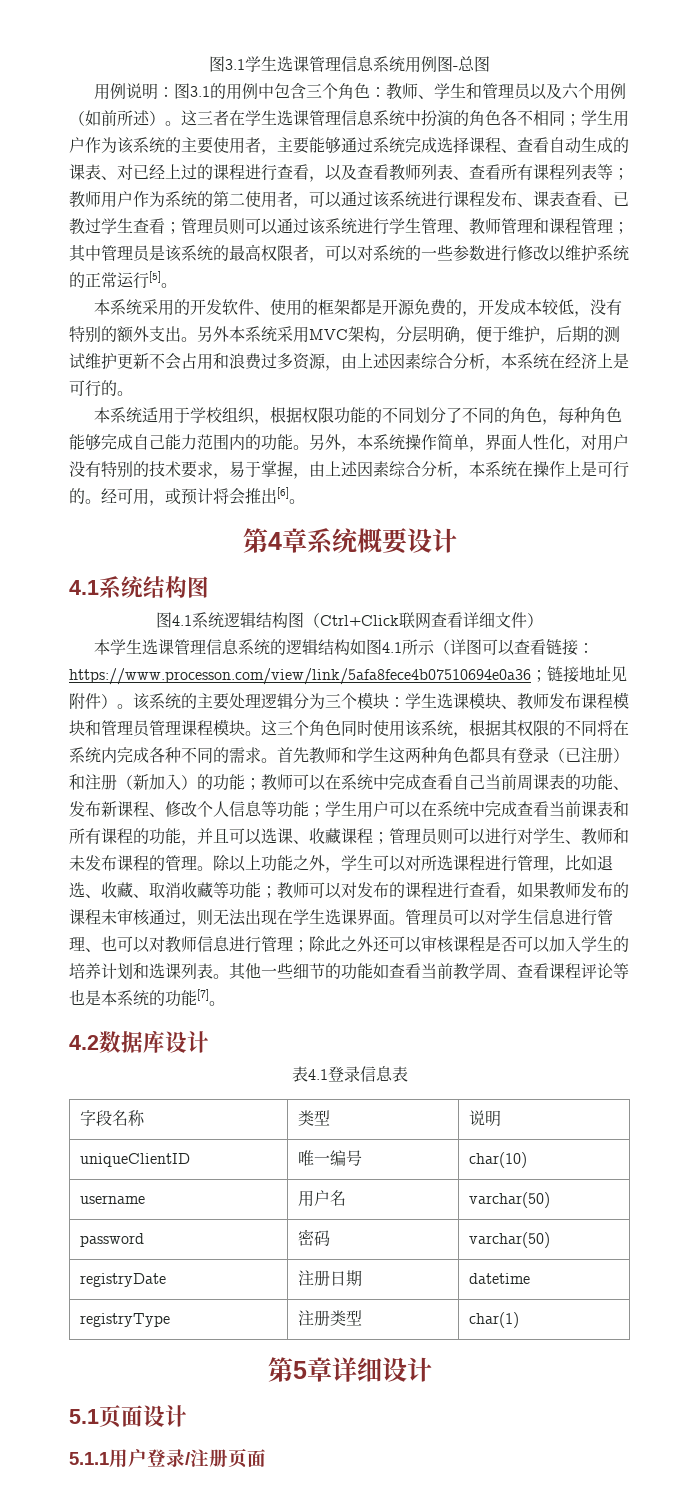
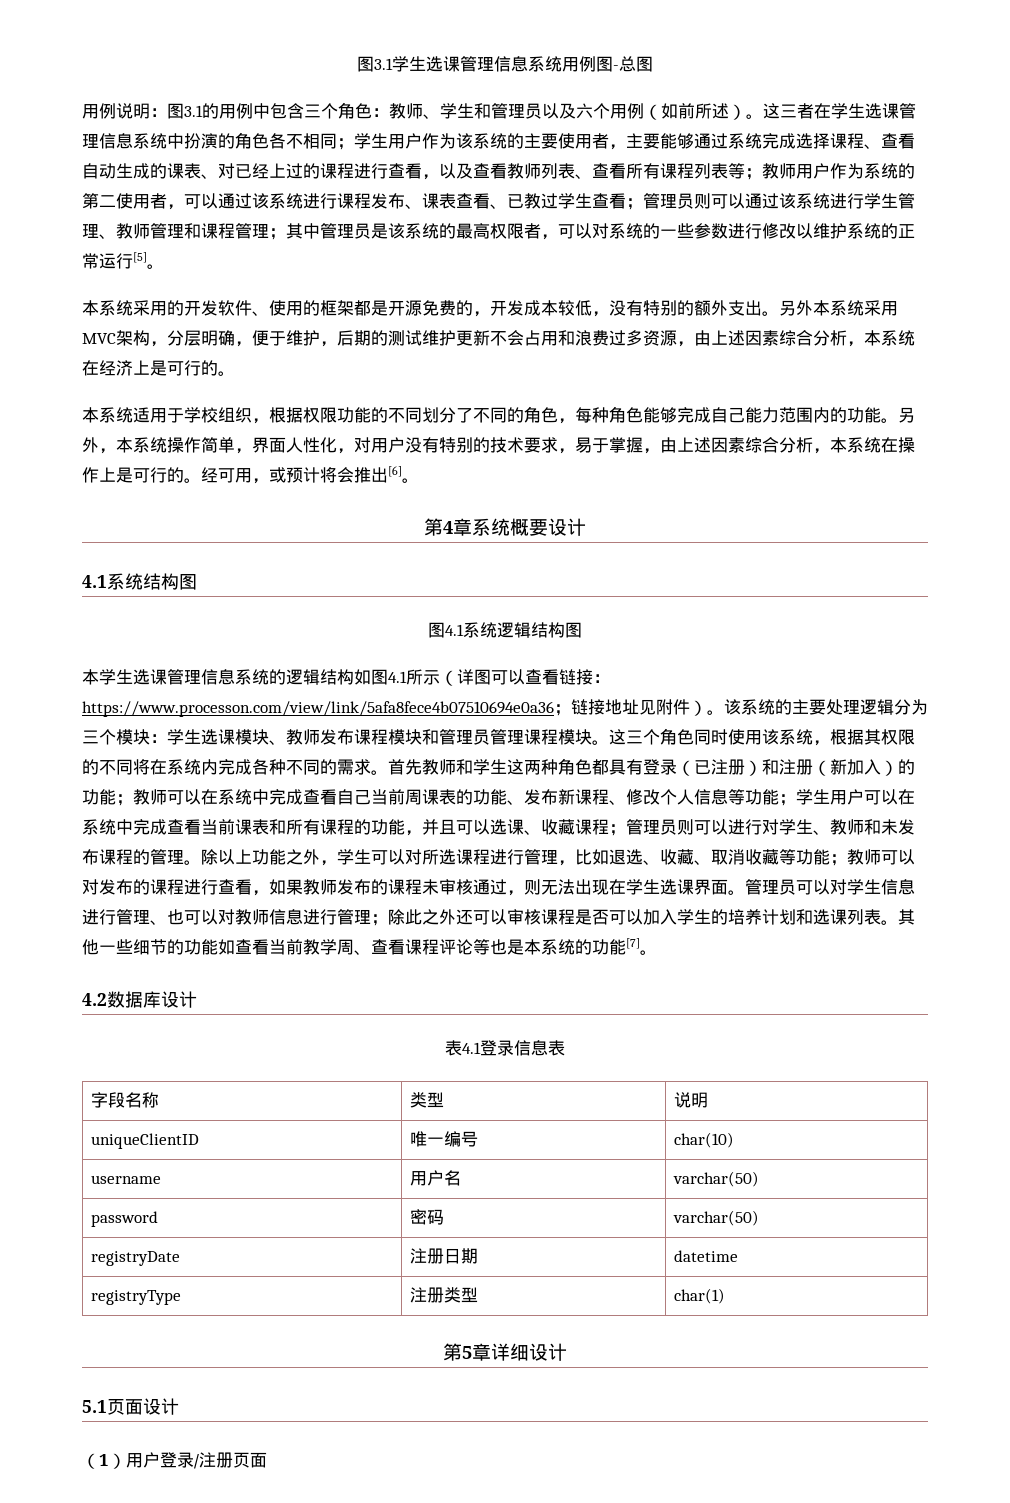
- 图4.1系统逻辑结构图（Ctrl+Click联网查看详细文件）
+ 图4.1系统逻辑结构图
- 5.1.1用户登录/注册页面
+ （1）用户登录/注册页面

